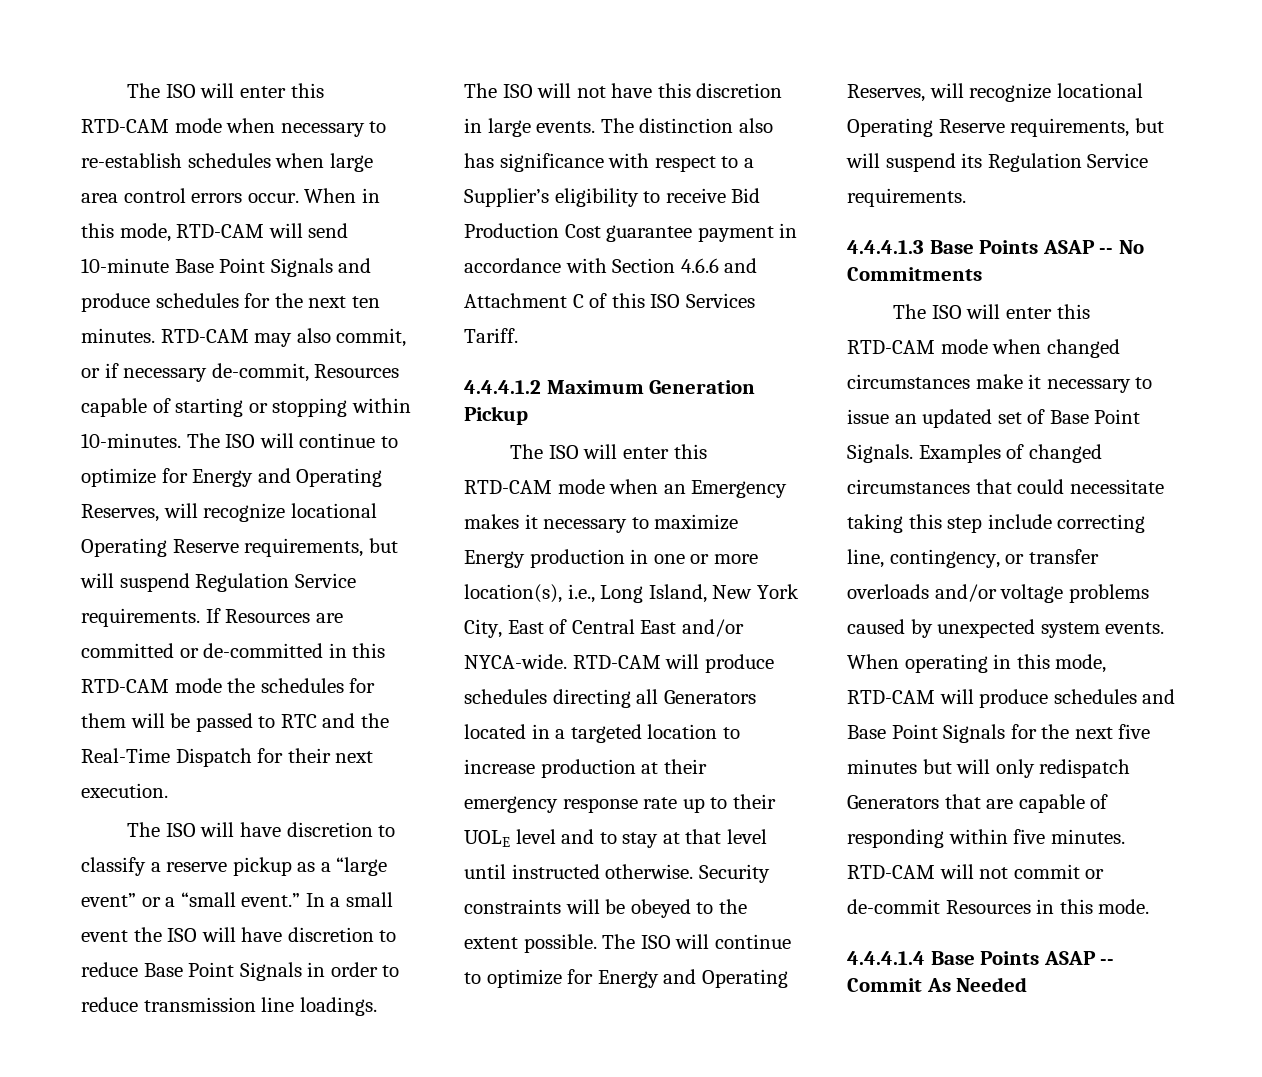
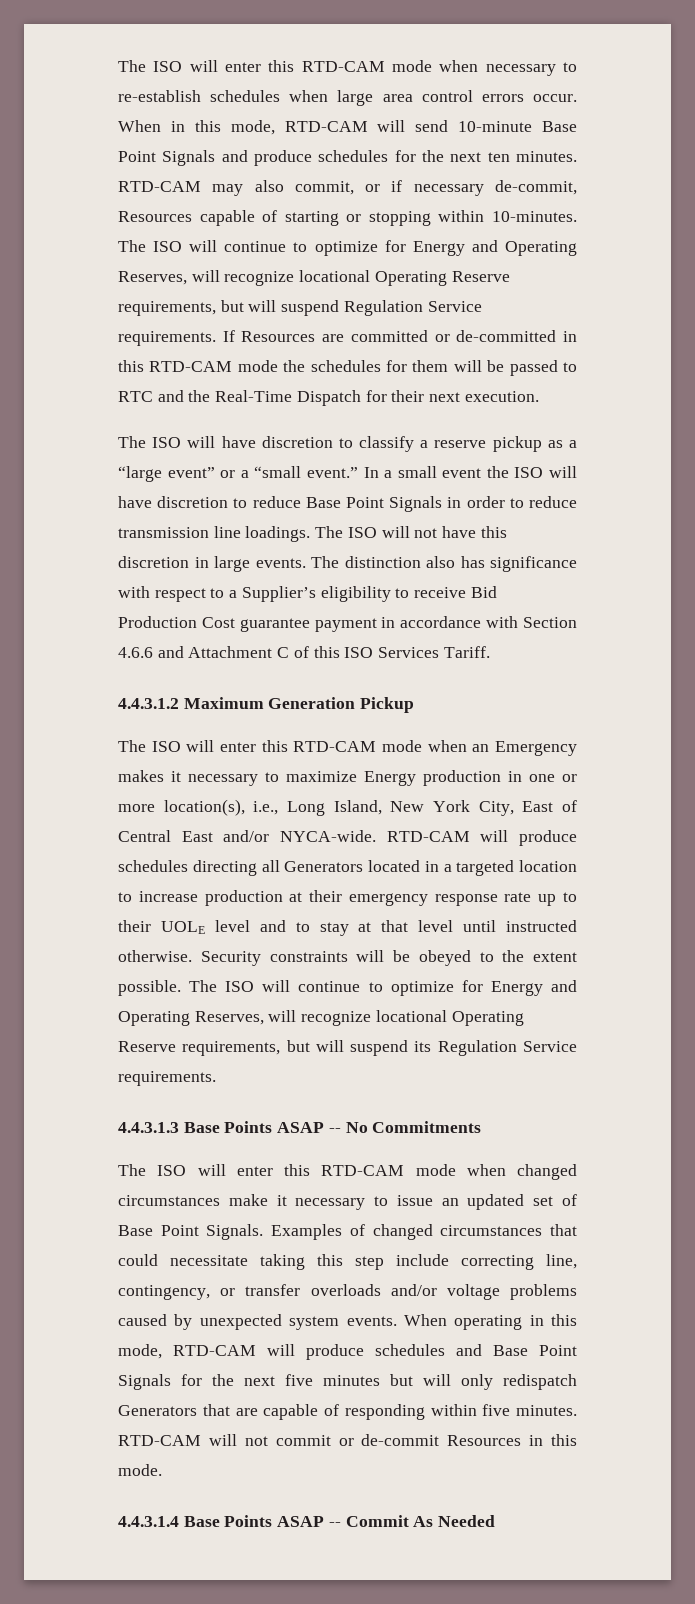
- 4.4.4.1.2 Maximum Generation Pickup
+ 4.4.3.1.2 Maximum Generation Pickup
- 4.4.4.1.3 Base Points ASAP -- No Commitments
+ 4.4.3.1.3 Base Points ASAP -- No Commitments
- 4.4.4.1.4 Base Points ASAP -- Commit As Needed
+ 4.4.3.1.4 Base Points ASAP -- Commit As Needed

